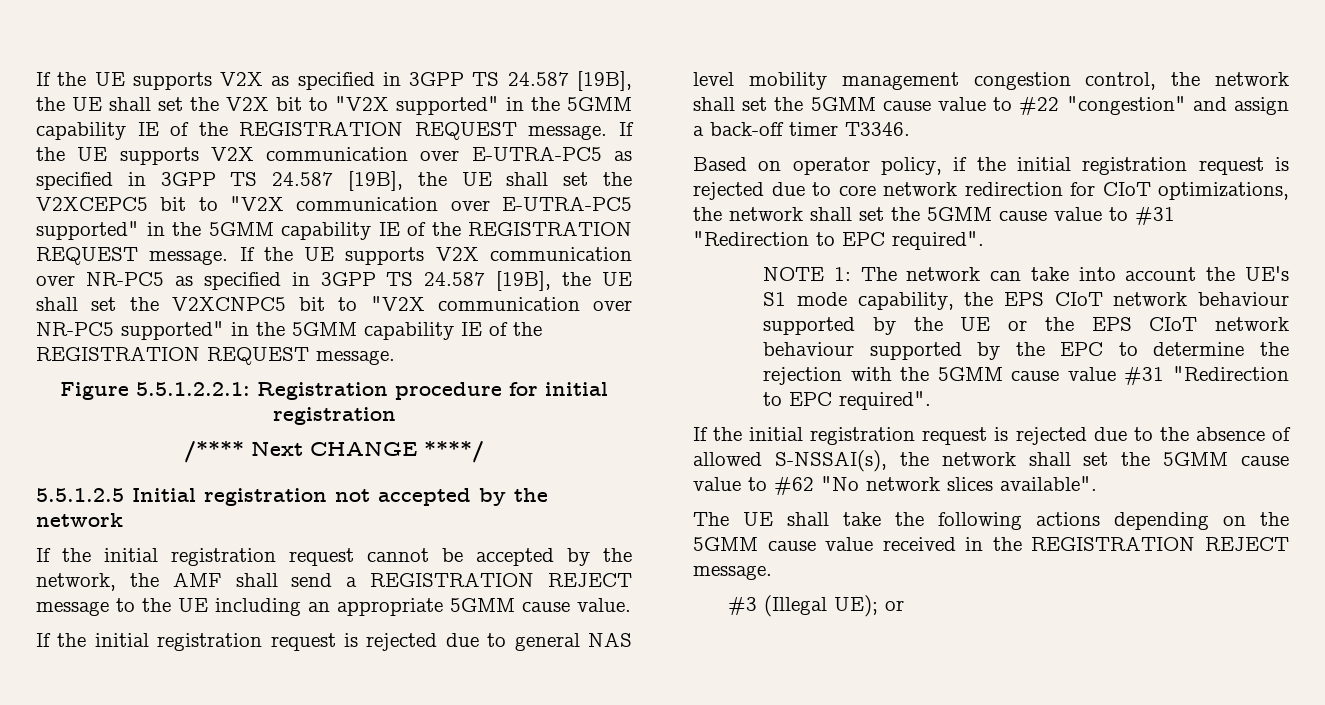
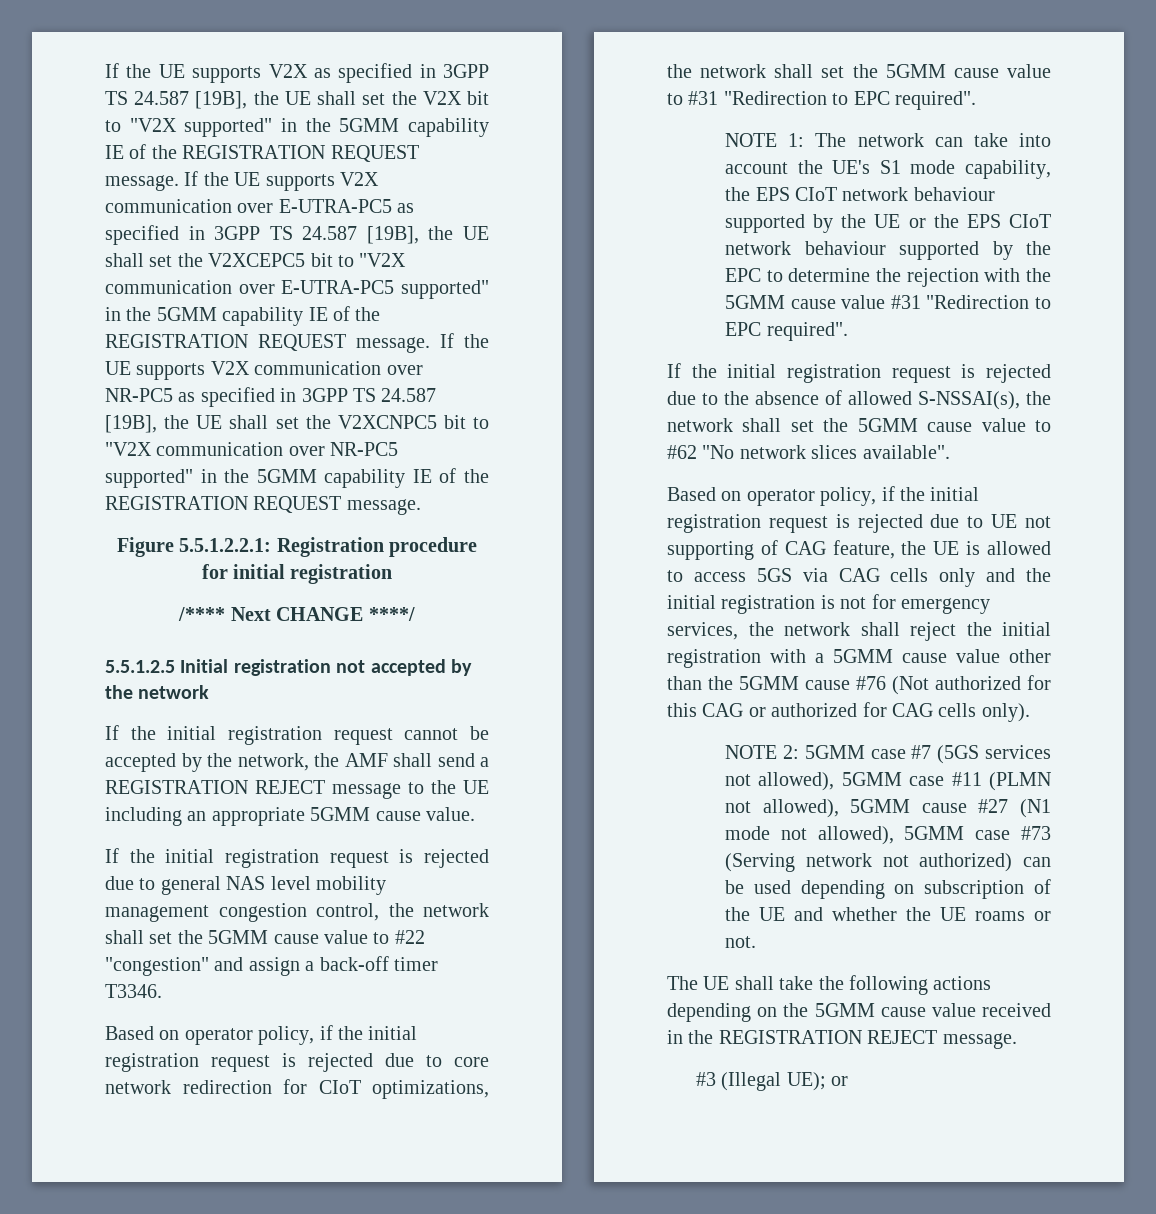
+ Based on operator policy, if the initial registration request is rejected due to UE not supporting of CAG feature, the UE is allowed to access 5GS via CAG cells only and the initial registration is not for emergency services, the network shall reject the initial registration with a 5GMM cause value other than the 5GMM cause #76 (Not authorized for this CAG or authorized for CAG cells only).
+ NOTE 2: 5GMM case #7 (5GS services not allowed), 5GMM case #11 (PLMN not allowed), 5GMM cause #27 (N1 mode not allowed), 5GMM case #73 (Serving network not authorized) can be used depending on subscription of the UE and whether the UE roams or not.

